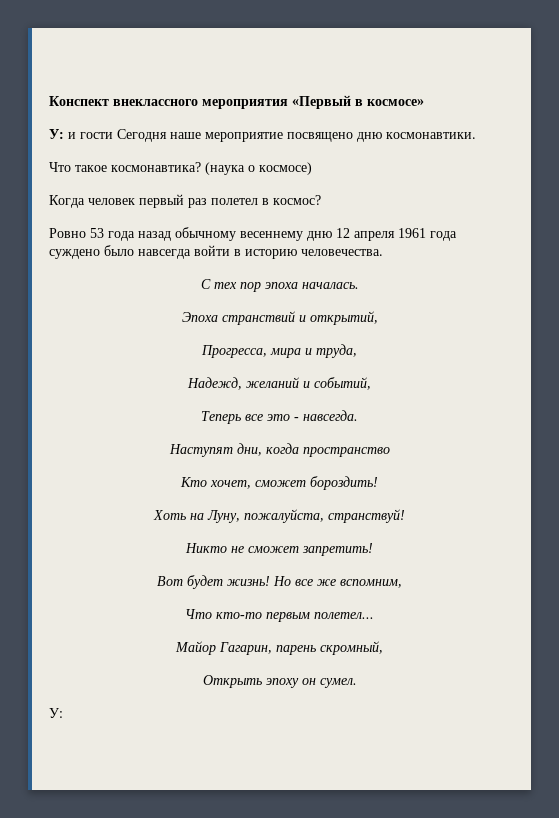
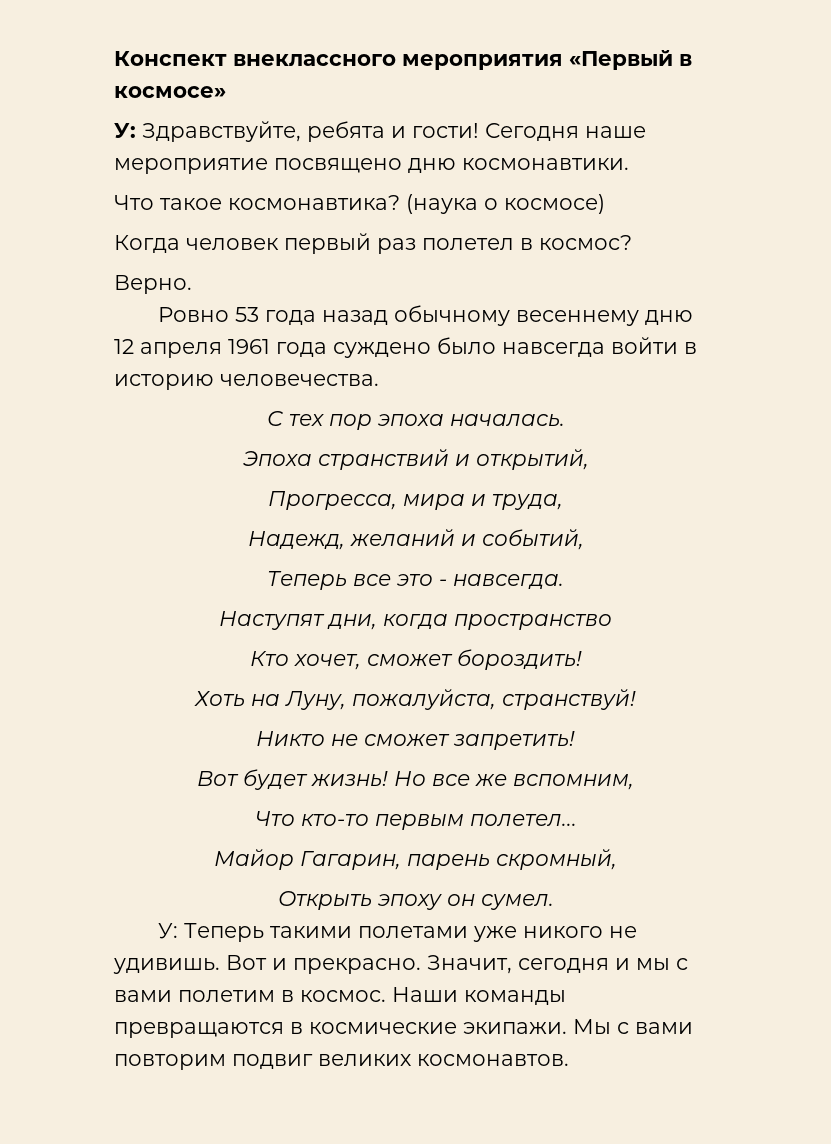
- У: и гости Сегодня наше мероприятие посвящено дню космонавтики.
+ У: Здравствуйте, ребята и гости! Сегодня наше мероприятие посвящено дню космонавтики.
+ Верно.
  Открыть эпоху он сумел.
- У:
+ У: Теперь такими полетами уже никого не удивишь. Вот и прекрасно. Значит, сегодня и мы с вами полетим в космос. Наши команды превращаются в космические экипажи. Мы с вами повторим подвиг великих космонавтов.

